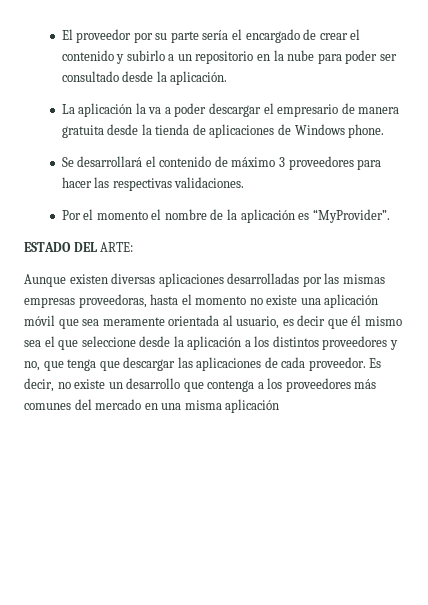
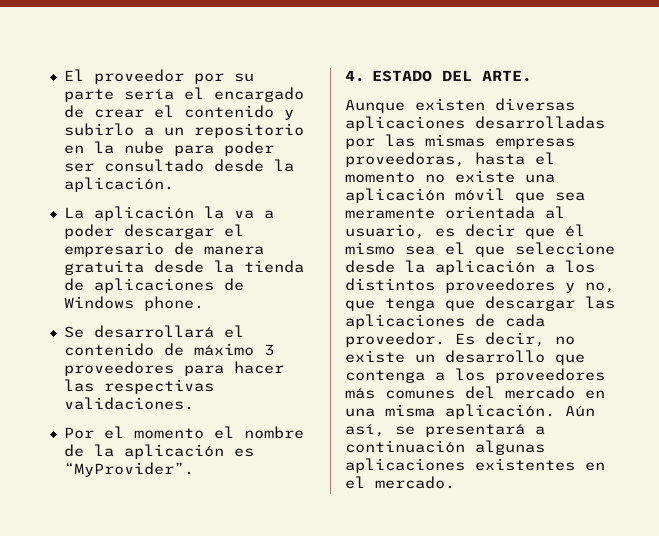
- ESTADO DEL ARTE:
+ 4. ESTADO DEL ARTE.
- Es decir, no existe un desarrollo que contenga a los proveedores más comunes del mercado en una misma aplicación
+ Es decir, no existe un desarrollo que contenga a los proveedores más comunes del mercado en una misma aplicación. Aún así, se presentará a continuación algunas aplicaciones existentes en el mercado.

